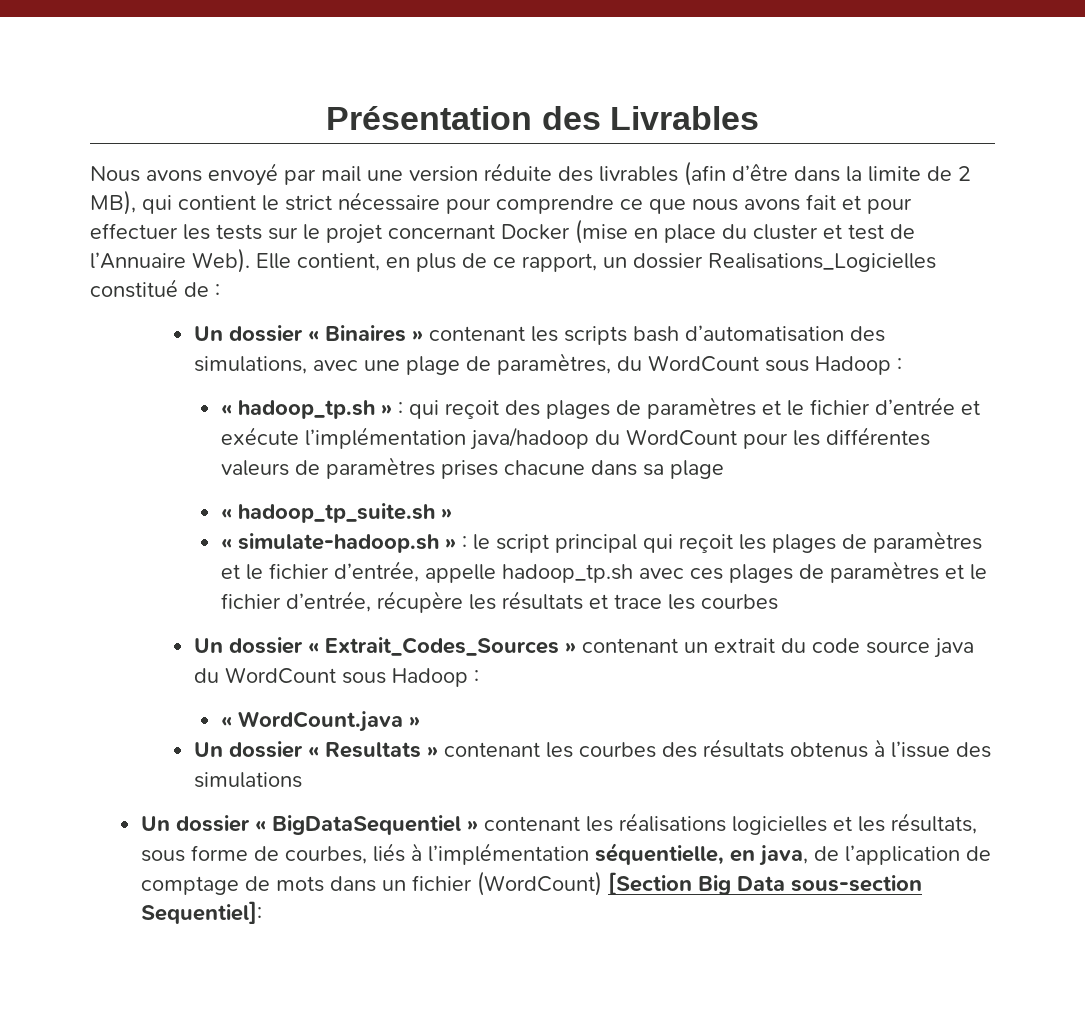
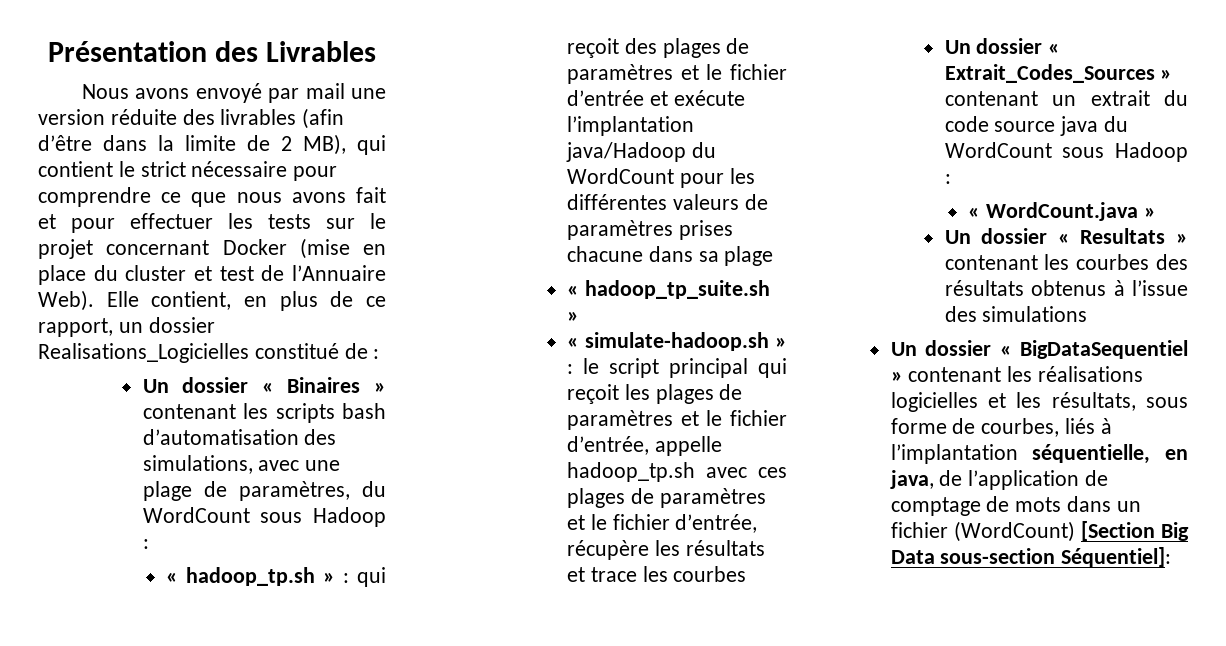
- « hadoop_tp.sh » : qui reçoit des plages de paramètres et le fichier d’entrée et exécute l’implémentation java/hadoop du WordCount pour les différentes valeurs de paramètres prises chacune dans sa plage
+ « hadoop_tp.sh » : qui reçoit des plages de paramètres et le fichier d’entrée et exécute l’implantation java/Hadoop du WordCount pour les différentes valeurs de paramètres prises chacune dans sa plage
- Un dossier « BigDataSequentiel » contenant les réalisations logicielles et les résultats, sous forme de courbes, liés à l’implémentation séquentielle, en java, de l’application de comptage de mots dans un fichier (WordCount) [Section Big Data sous-section Sequentiel]:
+ Un dossier « BigDataSequentiel » contenant les réalisations logicielles et les résultats, sous forme de courbes, liés à l’implantation séquentielle, en java, de l’application de comptage de mots dans un fichier (WordCount) [Section Big Data sous-section Séquentiel]:

